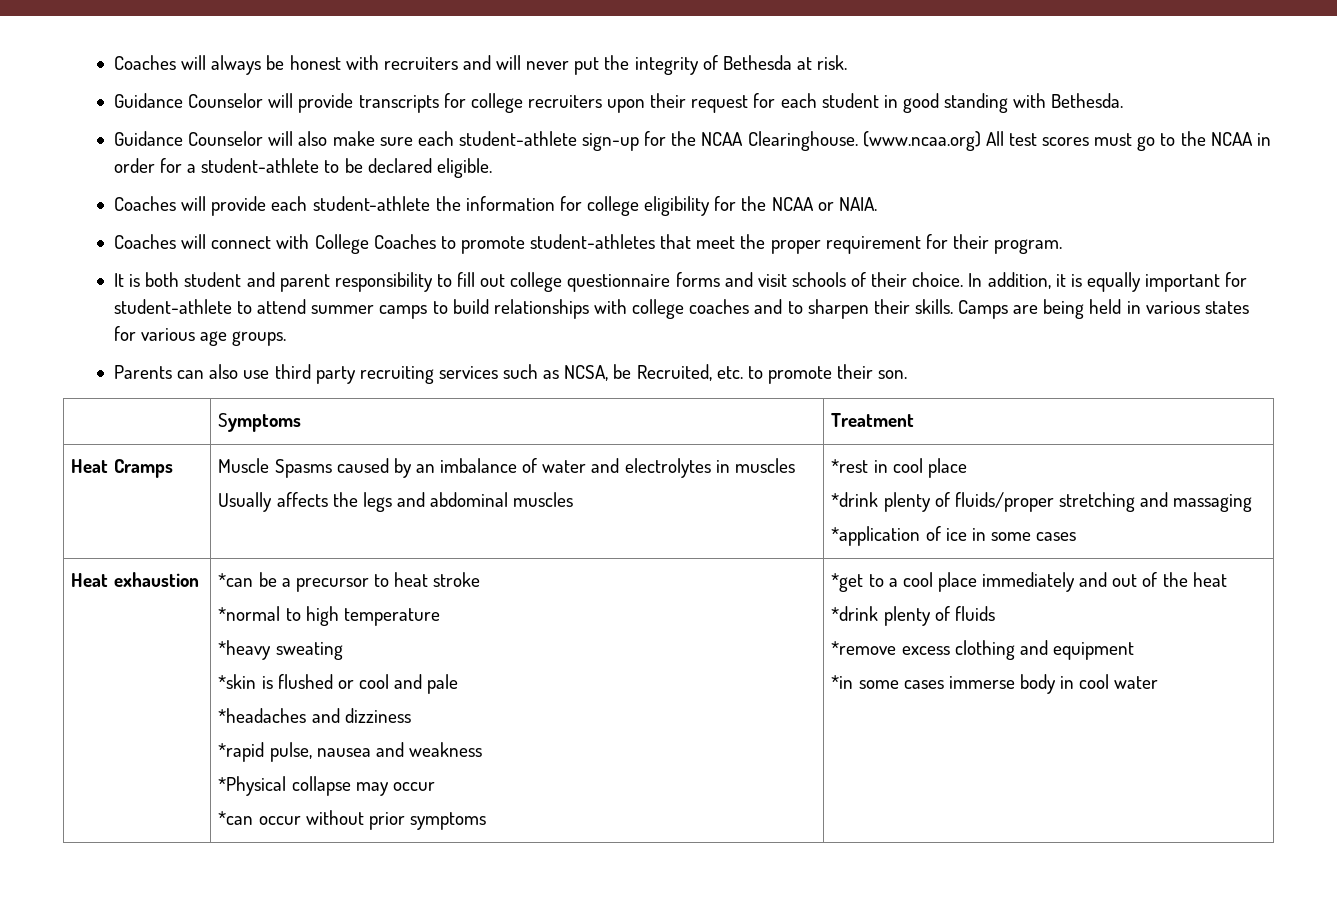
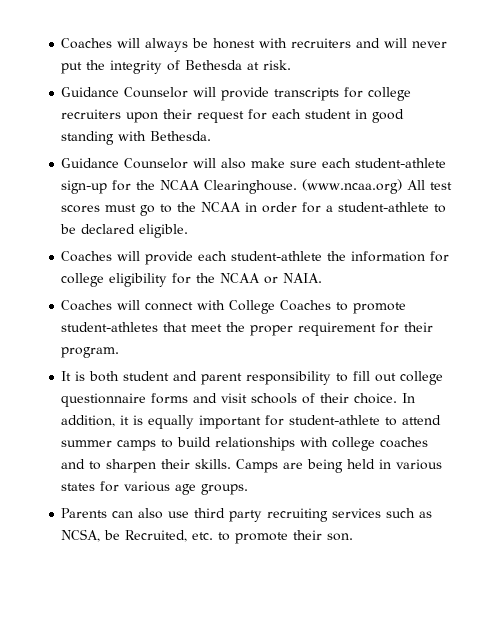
- | Symptoms | Treatment
- Heat Cramps | Muscle Spasms caused by an imbalance of water and electrolytes in muscles
- Usually affects the legs and abdominal muscles | *rest in cool place
- *drink plenty of fluids/proper stretching and massaging
- *application of ice in some cases
- Heat exhaustion | *can be a precursor to heat stroke
- *normal to high temperature
- *heavy sweating
- *skin is flushed or cool and pale
- *headaches and dizziness
- *rapid pulse, nausea and weakness
- *Physical collapse may occur
- *can occur without prior symptoms | *get to a cool place immediately and out of the heat
- *drink plenty of fluids
- *remove excess clothing and equipment
- *in some cases immerse body in cool water

